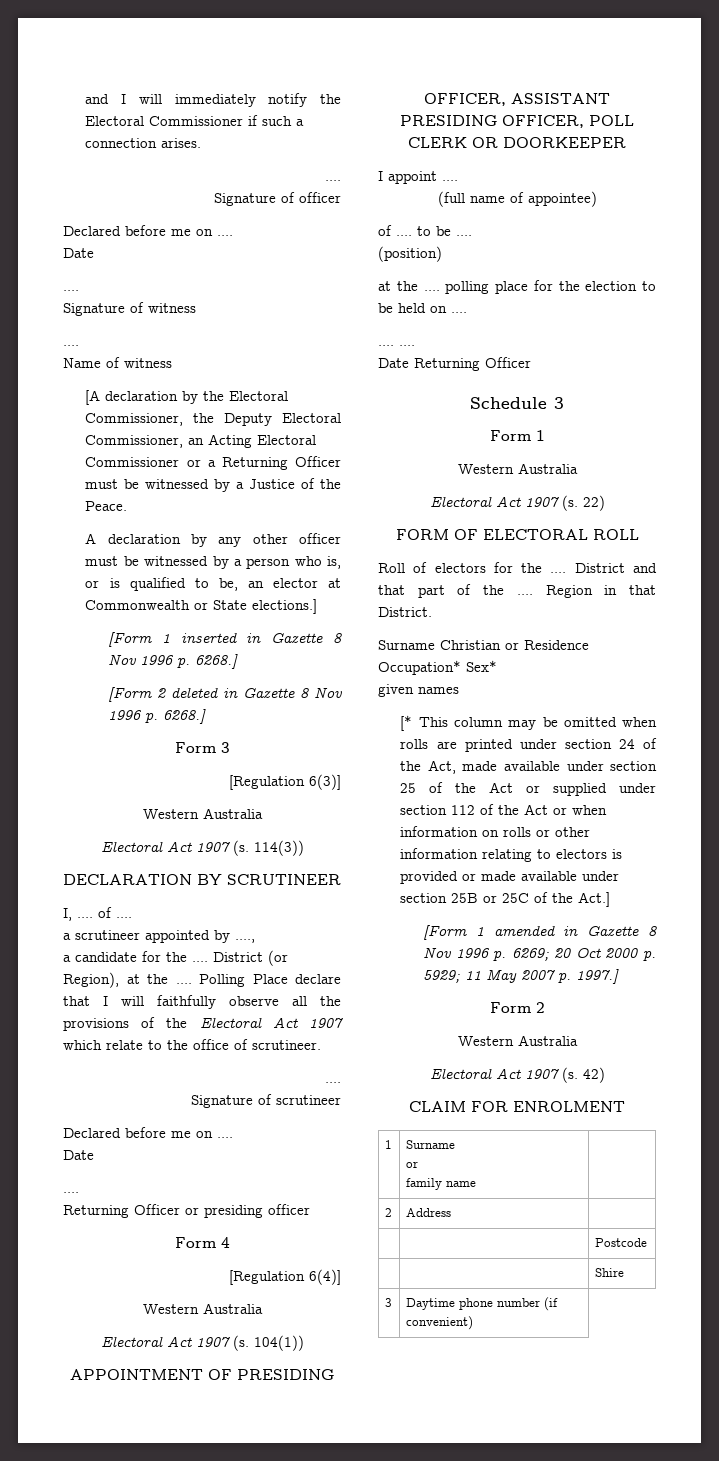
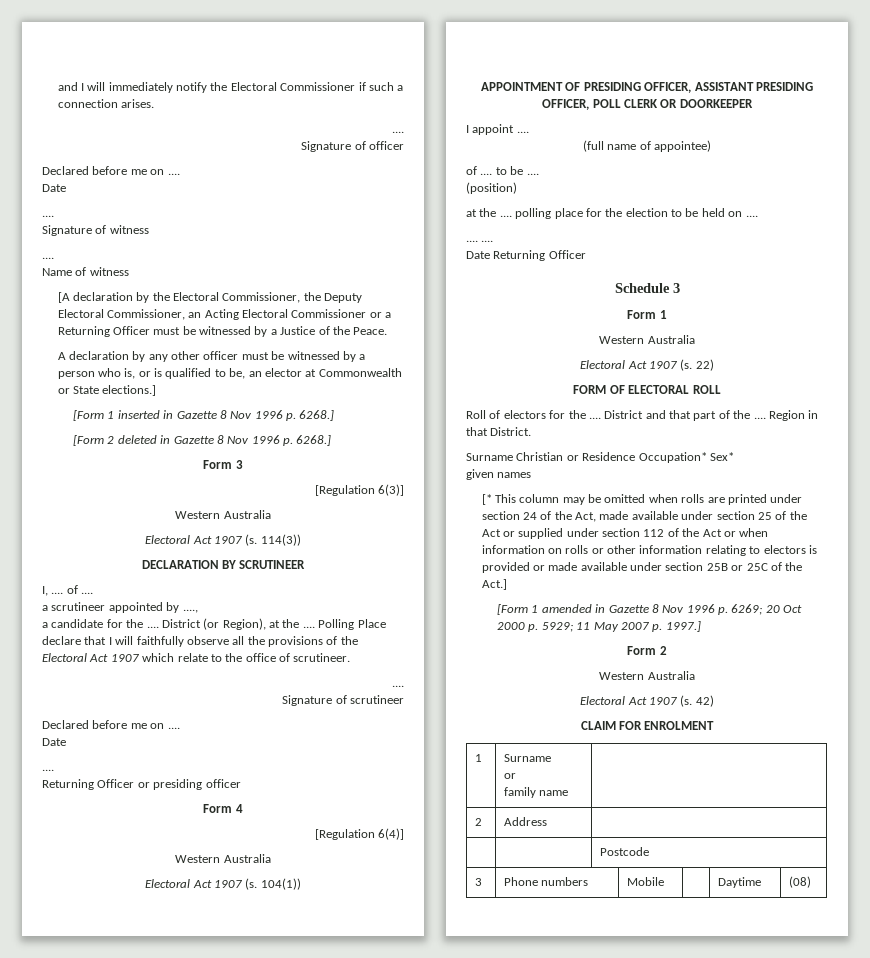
- | | Shire
- 3 | Daytime phone number (if convenient)
+ 3 | Phone numbers | Mobile | | Daytime | (08)

